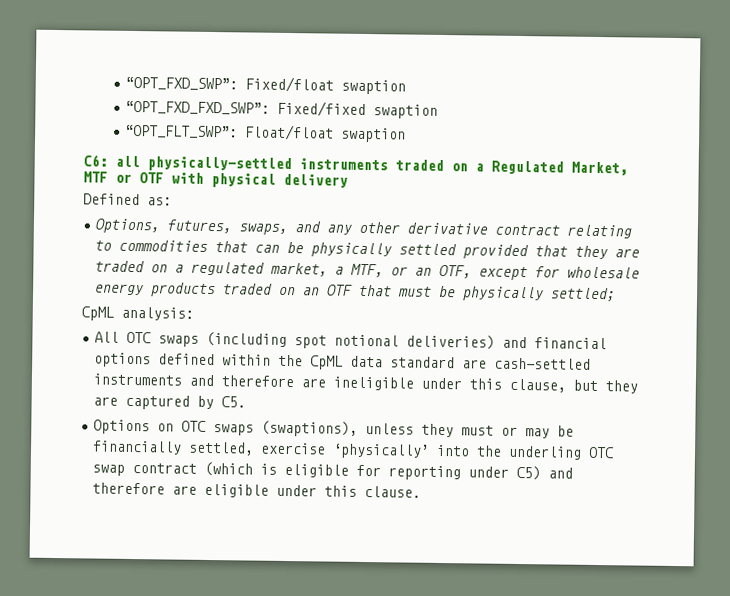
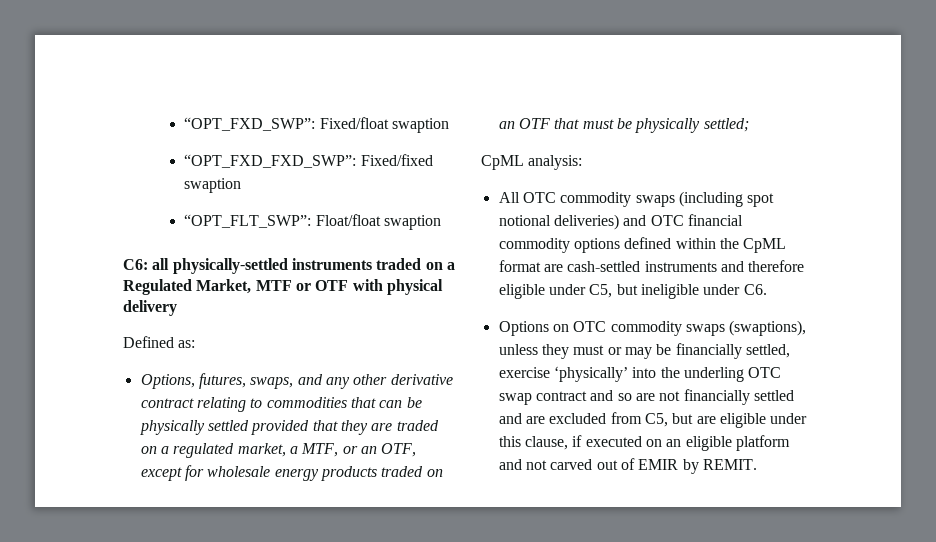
- All OTC swaps (including spot notional deliveries) and financial options defined within the CpML data standard are cash-settled instruments and therefore are ineligible under this clause, but they are captured by C5.
+ All OTC commodity swaps (including spot notional deliveries) and OTC financial commodity options defined within the CpML format are cash-settled instruments and therefore eligible under C5, but ineligible under C6.
- Options on OTC swaps (swaptions), unless they must or may be financially settled, exercise ‘physically’ into the underling OTC swap contract (which is eligible for reporting under C5) and therefore are eligible under this clause.
+ Options on OTC commodity swaps (swaptions), unless they must or may be financially settled, exercise ‘physically’ into the underling OTC swap contract and so are not financially settled and are excluded from C5, but are eligible under this clause, if executed on an eligible platform and not carved out of EMIR by REMIT.

